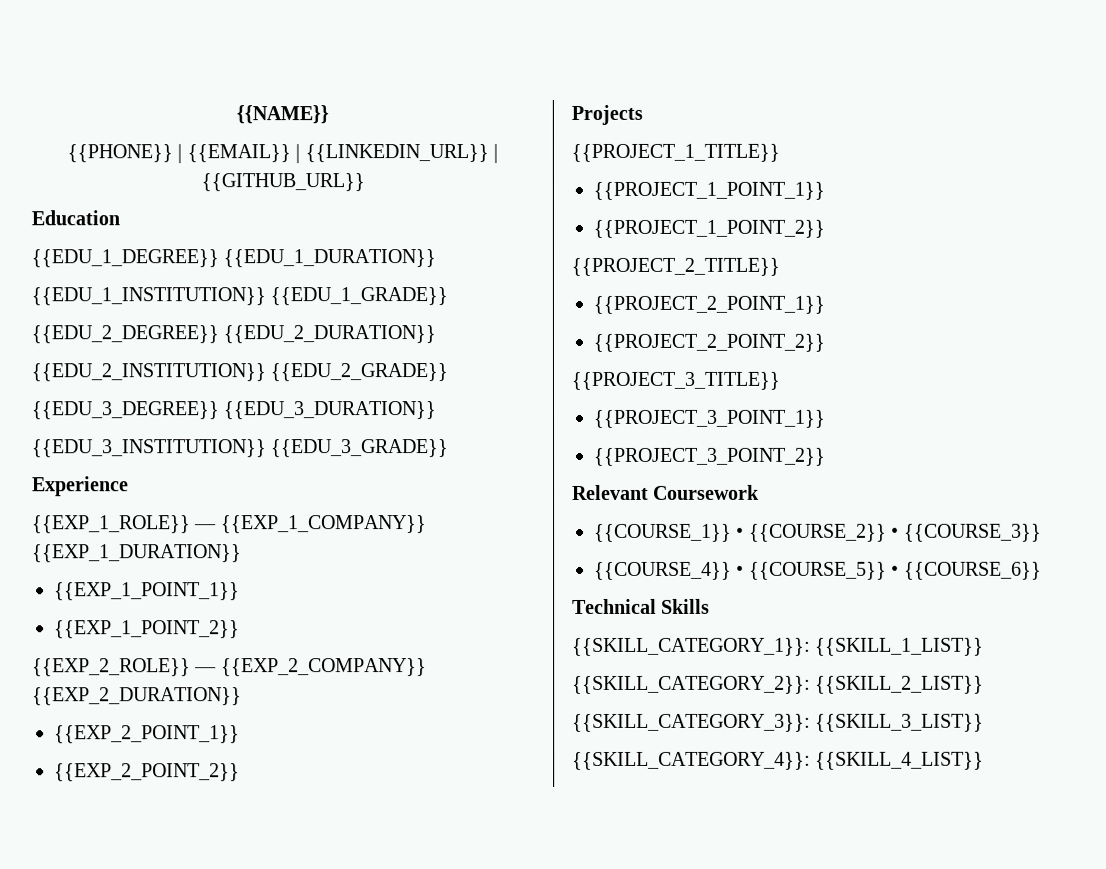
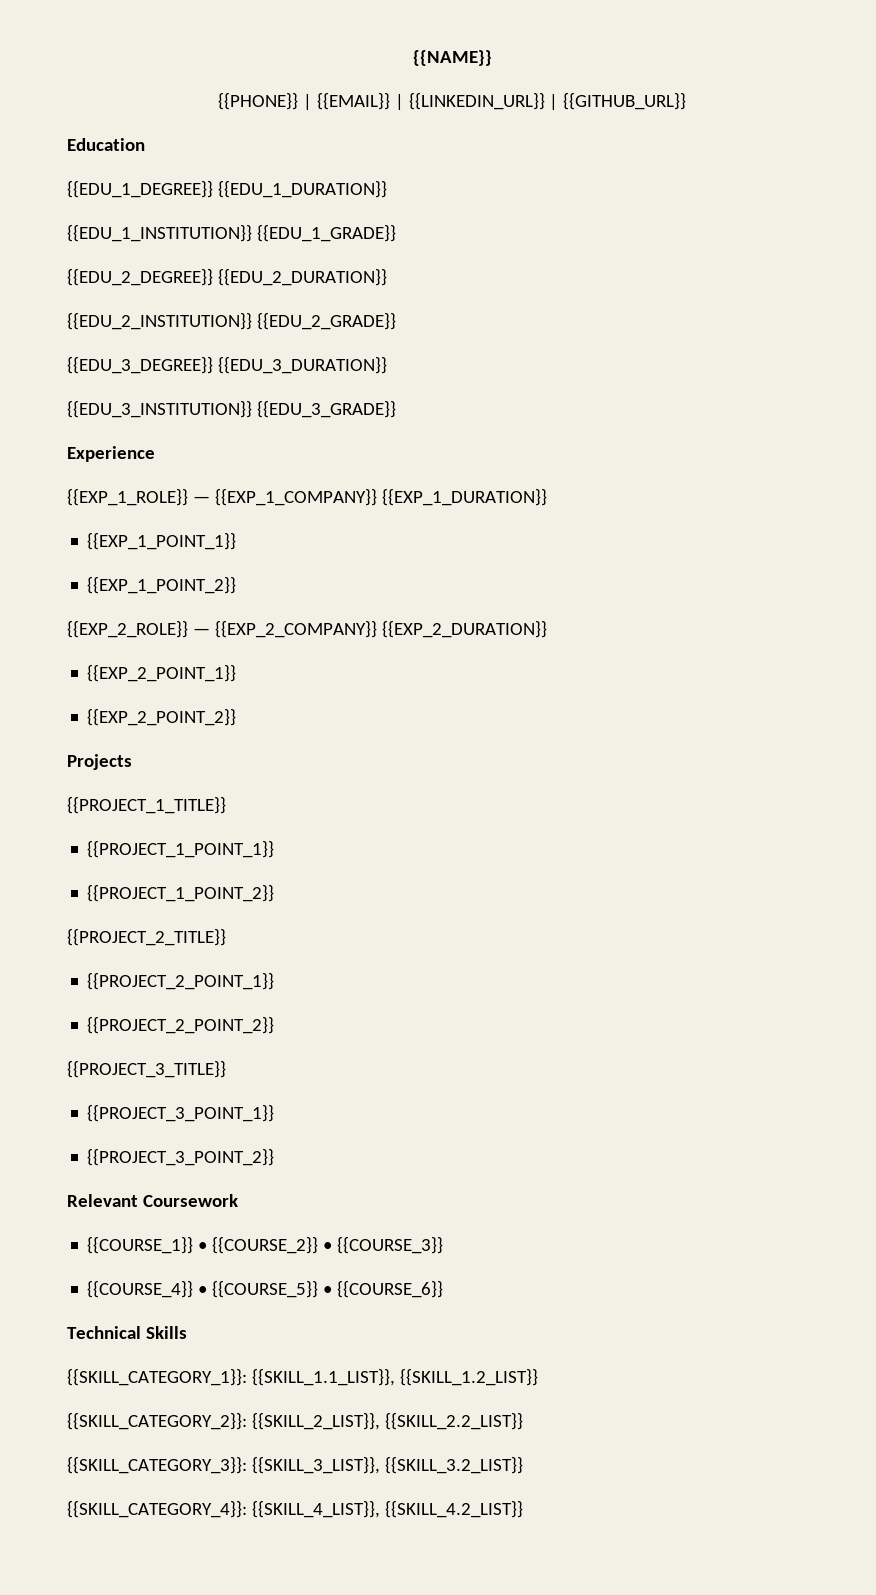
- {{SKILL_CATEGORY_1}}: {{SKILL_1_LIST}}
+ {{SKILL_CATEGORY_1}}: {{SKILL_1.1_LIST}}, {{SKILL_1.2_LIST}}
- {{SKILL_CATEGORY_2}}: {{SKILL_2_LIST}}
+ {{SKILL_CATEGORY_2}}: {{SKILL_2_LIST}}, {{SKILL_2.2_LIST}}
- {{SKILL_CATEGORY_3}}: {{SKILL_3_LIST}}
+ {{SKILL_CATEGORY_3}}: {{SKILL_3_LIST}}, {{SKILL_3.2_LIST}}
- {{SKILL_CATEGORY_4}}: {{SKILL_4_LIST}}
+ {{SKILL_CATEGORY_4}}: {{SKILL_4_LIST}}, {{SKILL_4.2_LIST}}

